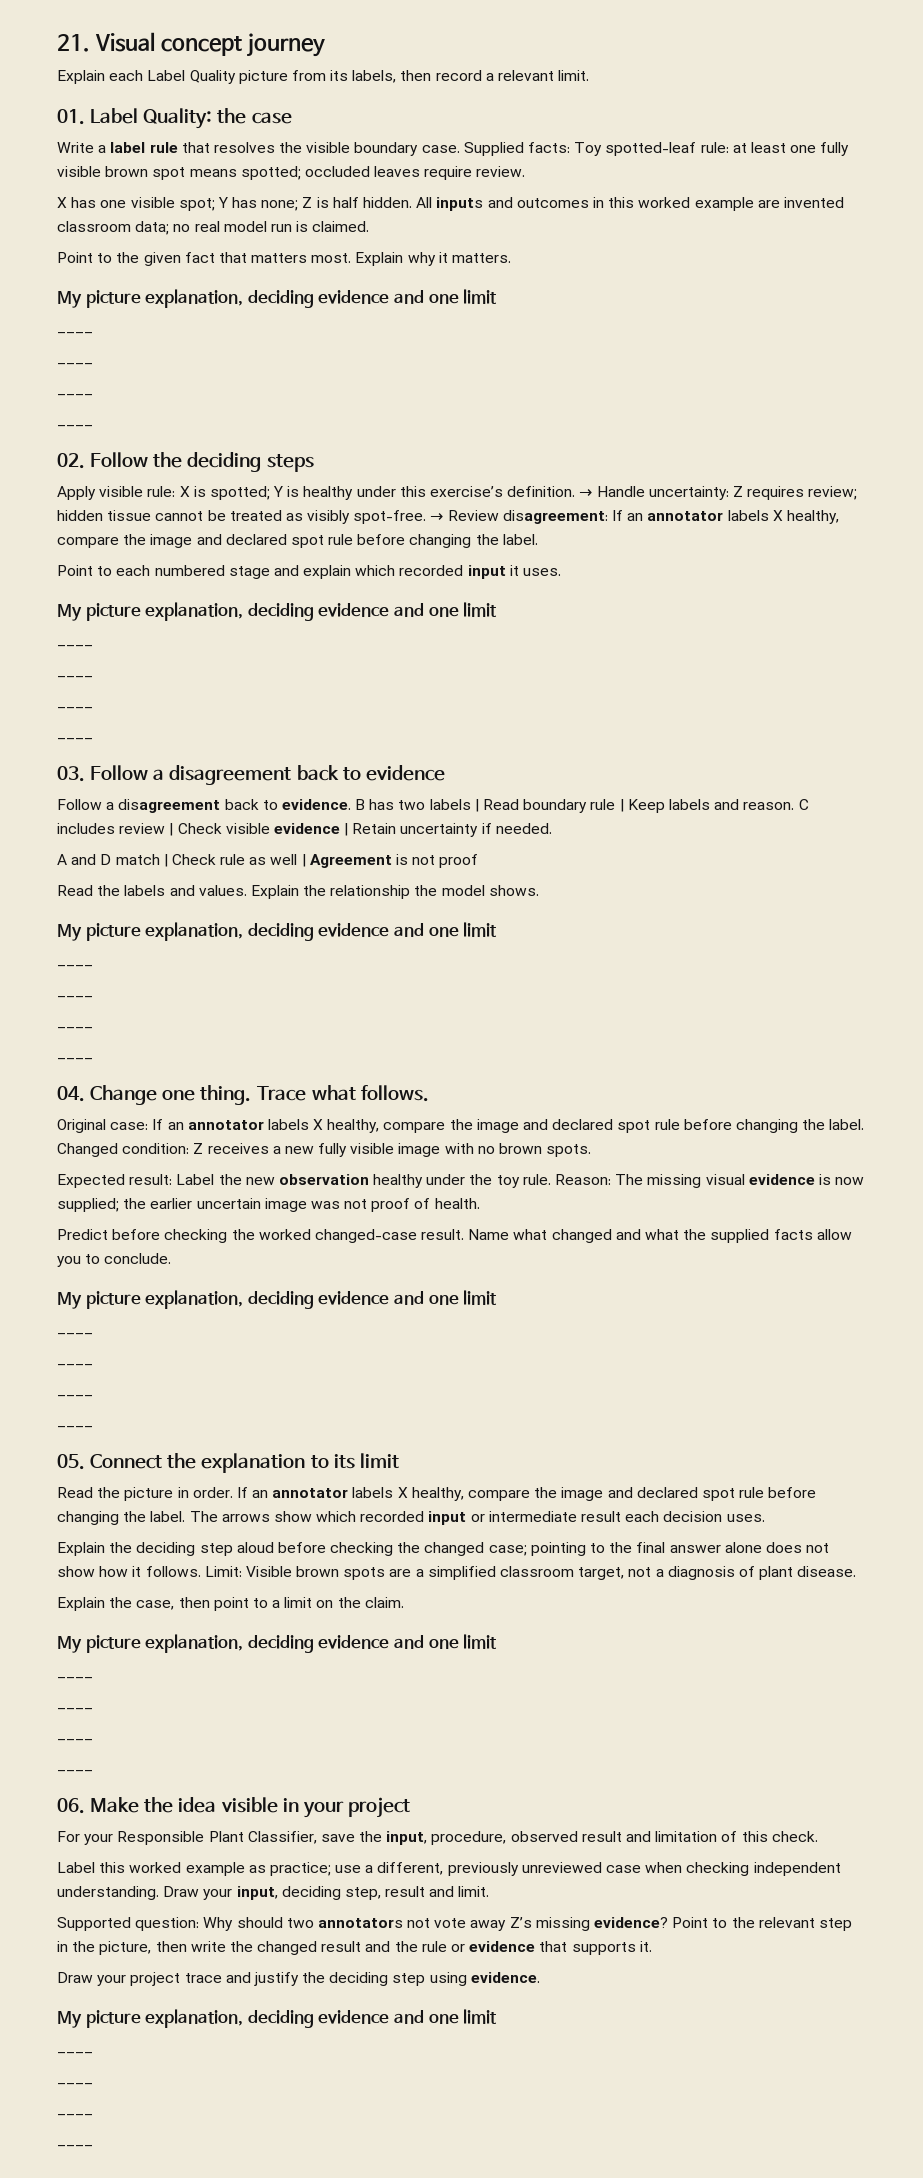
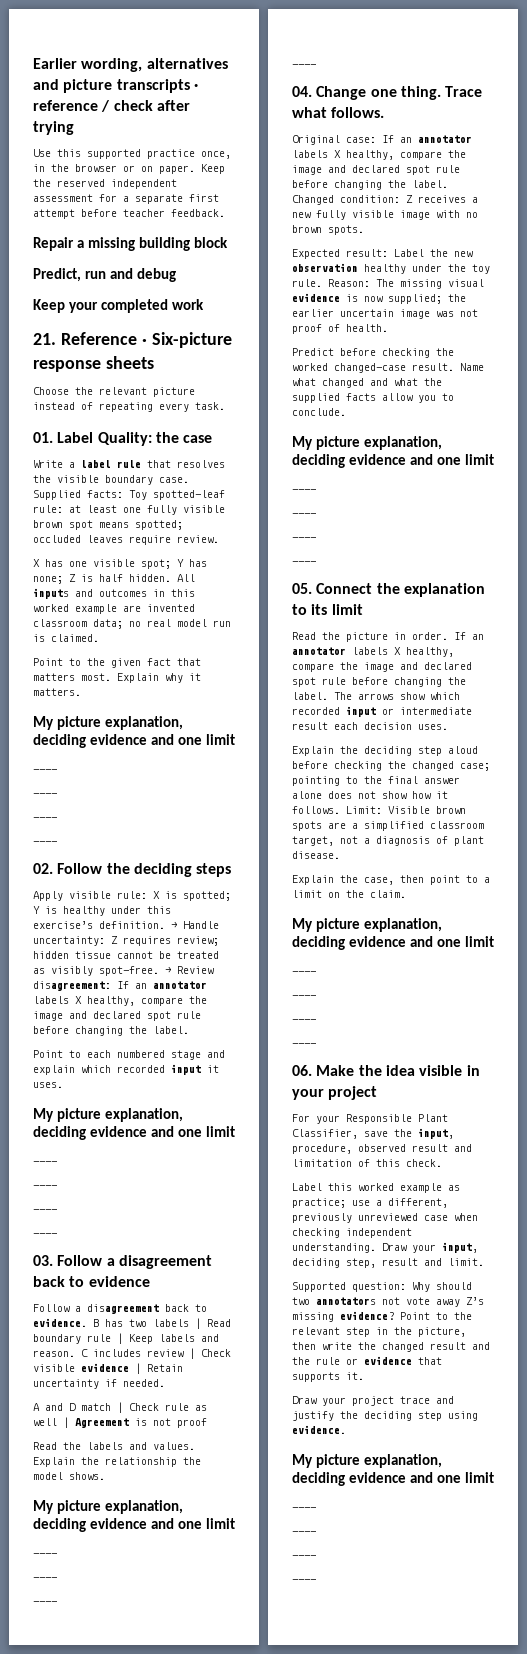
- 21. Visual concept journey
- Explain each Label Quality picture from its labels, then record a relevant limit.
+ Earlier wording, alternatives and picture transcripts · reference / check after trying
+ Use this supported practice once, in the browser or on paper. Keep the reserved independent assessment for a separate first attempt before teacher feedback.
+ Repair a missing building block
+ Predict, run and debug
+ Keep your completed work
+ 21. Reference · Six-picture response sheets
+ Choose the relevant picture instead of repeating every task.

